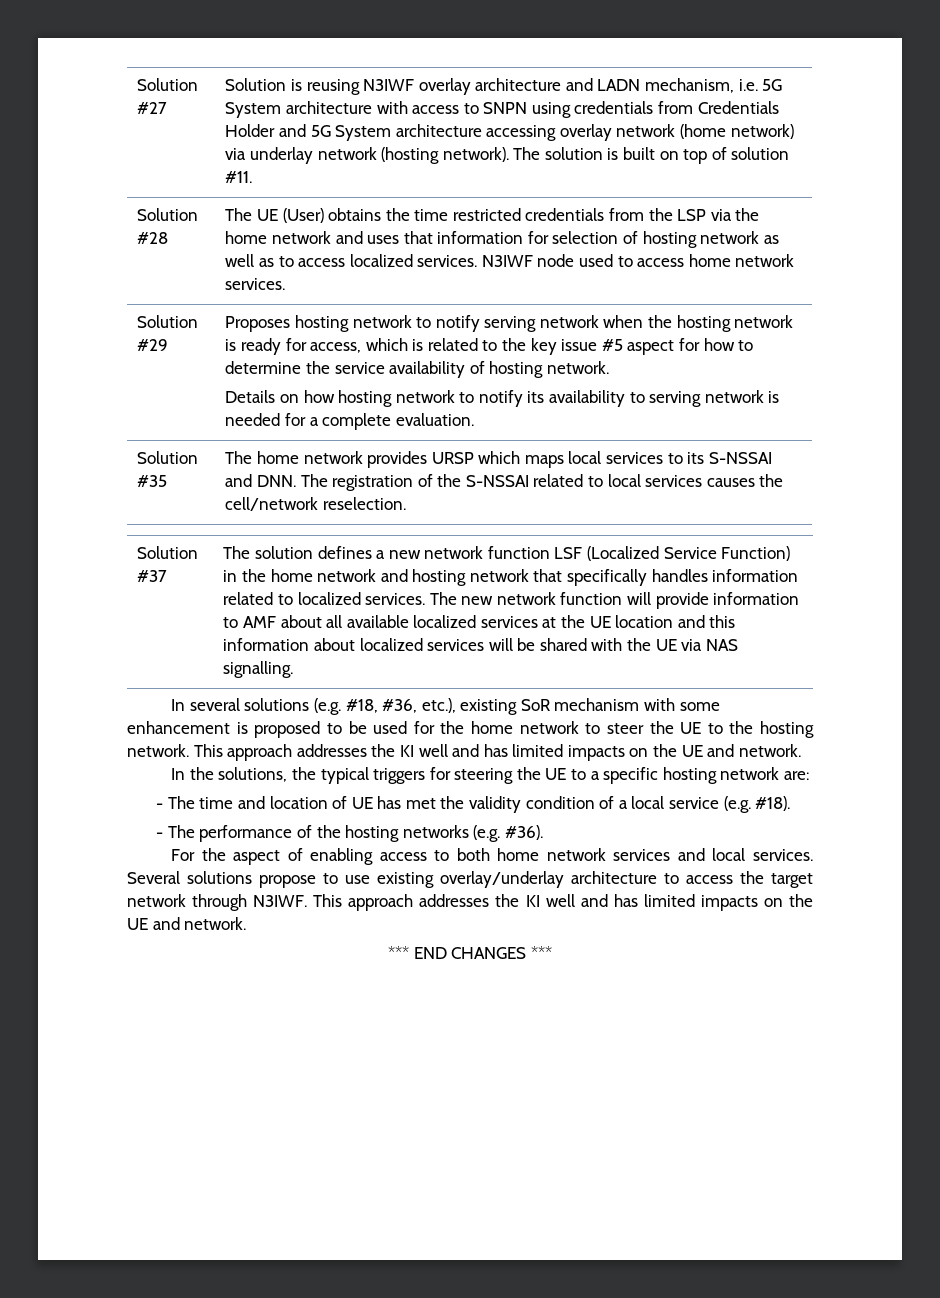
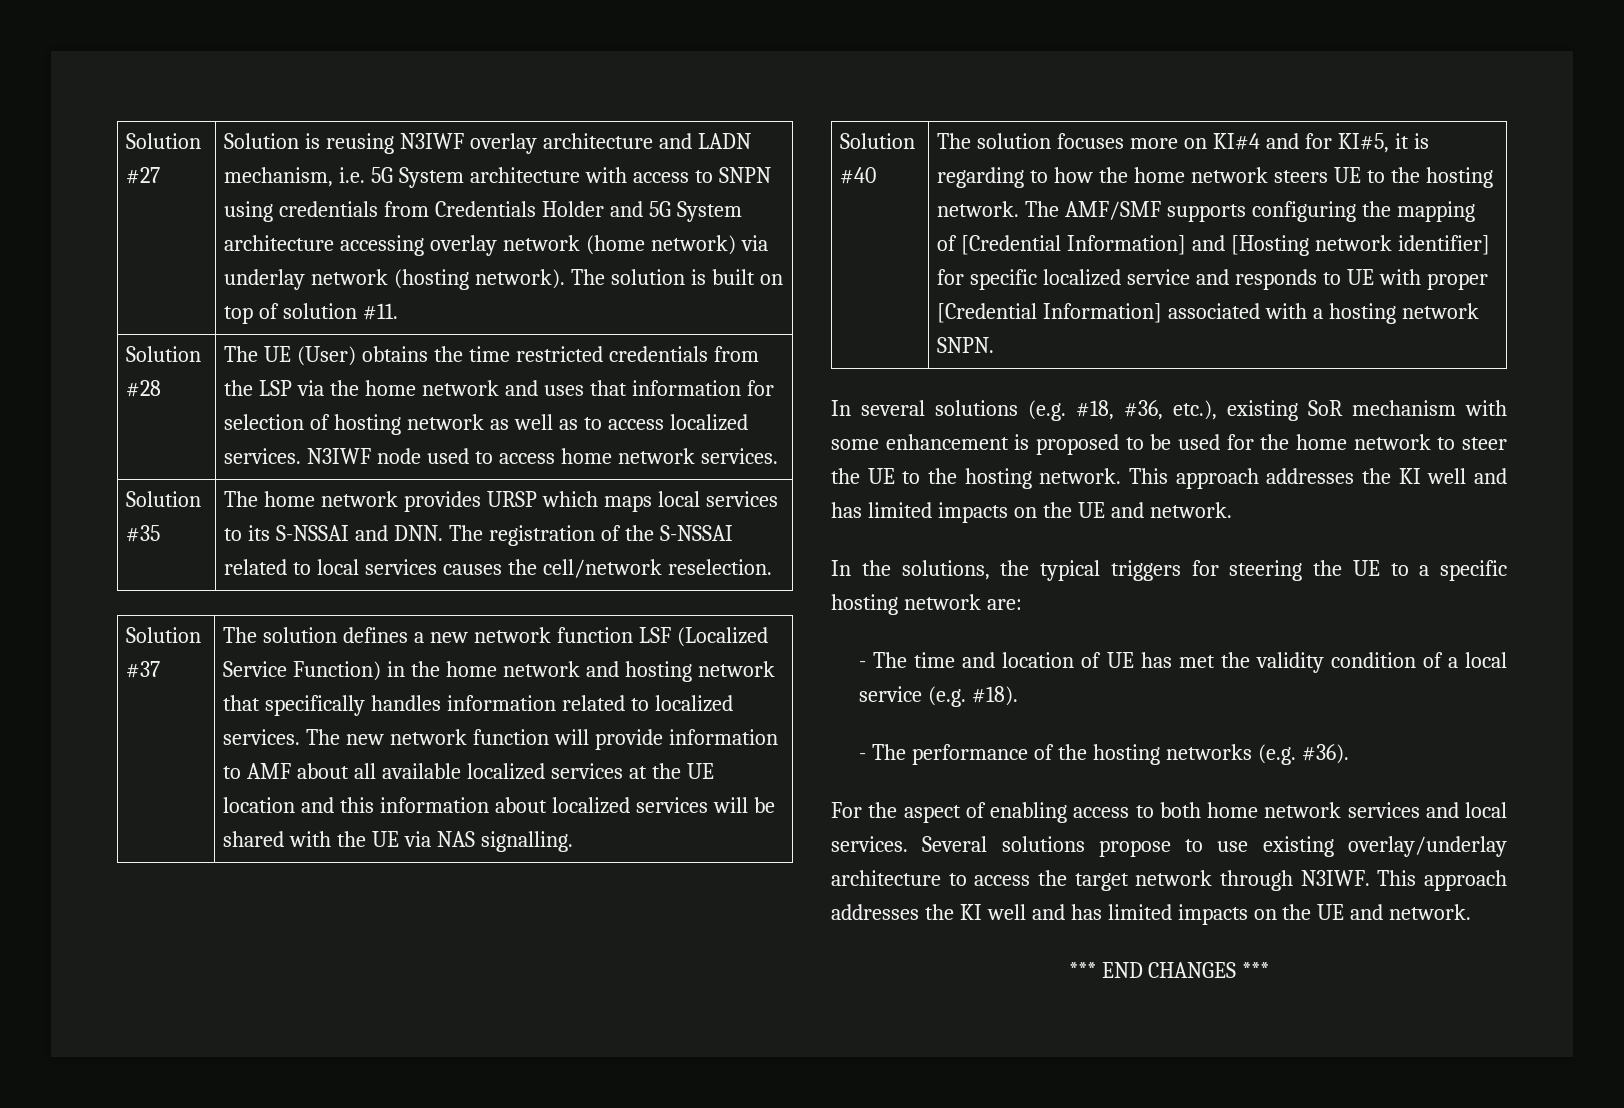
- Solution #29 | Proposes hosting network to notify serving network when the hosting network is ready for access, which is related to the key issue #5 aspect for how to determine the service availability of hosting network.
- Details on how hosting network to notify its availability to serving network is needed for a complete evaluation.
+ Solution #40 | The solution focuses more on KI#4 and for KI#5, it is regarding to how the home network steers UE to the hosting network. The AMF/SMF supports configuring the mapping of [Credential Information] and [Hosting network identifier] for specific localized service and responds to UE with proper [Credential Information] associated with a hosting network SNPN.

